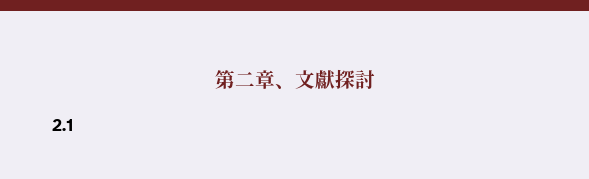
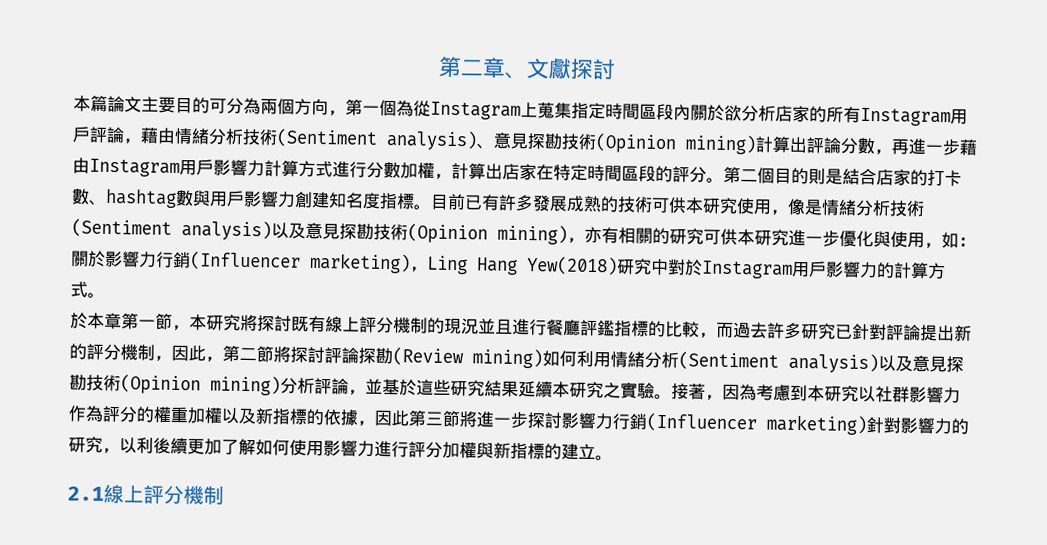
- 2.1
+ 本篇論文主要目的可分為兩個方向，第一個為從Instagram上蒐集指定時間區段內關於欲分析店家的所有Instagram用戶評論，藉由情緒分析技術(Sentiment analysis)、意見探勘技術(Opinion mining)計算出評論分數，再進一步藉由Instagram用戶影響力計算方式進行分數加權，計算出店家在特定時間區段的評分。第二個目的則是結合店家的打卡數、hashtag數與用戶影響力創建知名度指標。目前已有許多發展成熟的技術可供本研究使用，像是情緒分析技術(Sentiment analysis)以及意見探勘技術(Opinion mining)，亦有相關的研究可供本研究進一步優化與使用，如：關於影響力行銷(Influencer marketing)，Ling Hang Yew(2018)研究中對於Instagram用戶影響力的計算方式。
+ 於本章第一節，本研究將探討既有線上評分機制的現況並且進行餐廳評鑑指標的比較，而過去許多研究已針對評論提出新的評分機制，因此，第二節將探討評論探勘(Review mining)如何利用情緒分析(Sentiment analysis)以及意見探勘技術(Opinion mining)分析評論，並基於這些研究結果延續本研究之實驗。接著，因為考慮到本研究以社群影響力作為評分的權重加權以及新指標的依據，因此第三節將進一步探討影響力行銷(Influencer marketing)針對影響力的研究，以利後續更加了解如何使用影響力進行評分加權與新指標的建立。
+ 2.1線上評分機制

